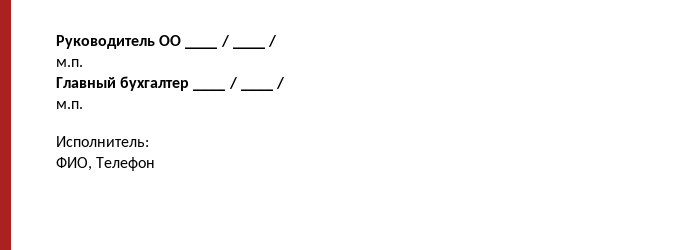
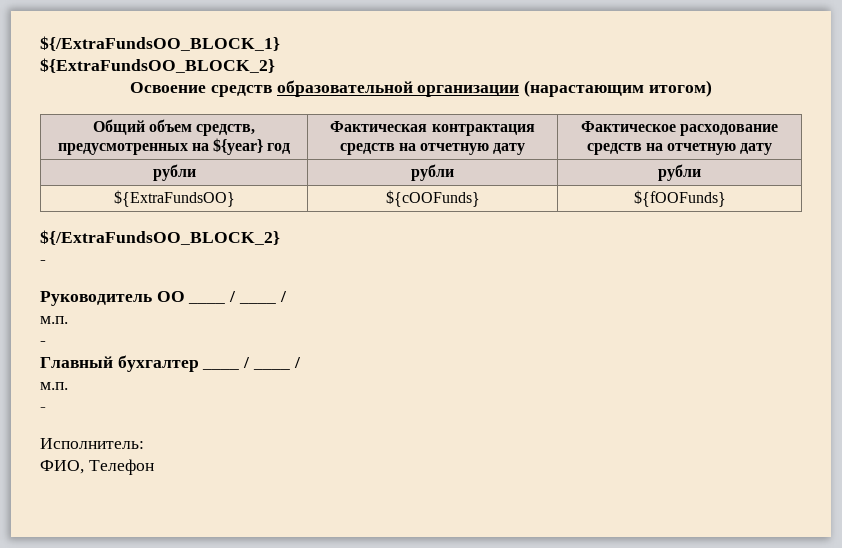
+ ${/ExtraFundsOO_BLOCK_1}
+ ${ExtraFundsOO_BLOCK_2}
+ Освоение средств образовательной организации (нарастающим итогом)
+ Общий объем средств, предусмотренных на ${year} год | Фактическая контрактация средств на отчетную дату | Фактическое расходование средств на отчетную дату
+ рубли | рубли | рубли
+ ${ExtraFundsOO} | ${cOOFunds} | ${fOOFunds}
+ ${/ExtraFundsOO_BLOCK_2}
+ -
  Руководитель ОО ____ / ____ /
  м.п.
+ -
  Главный бухгалтер ____ / ____ /
  м.п.
+ -

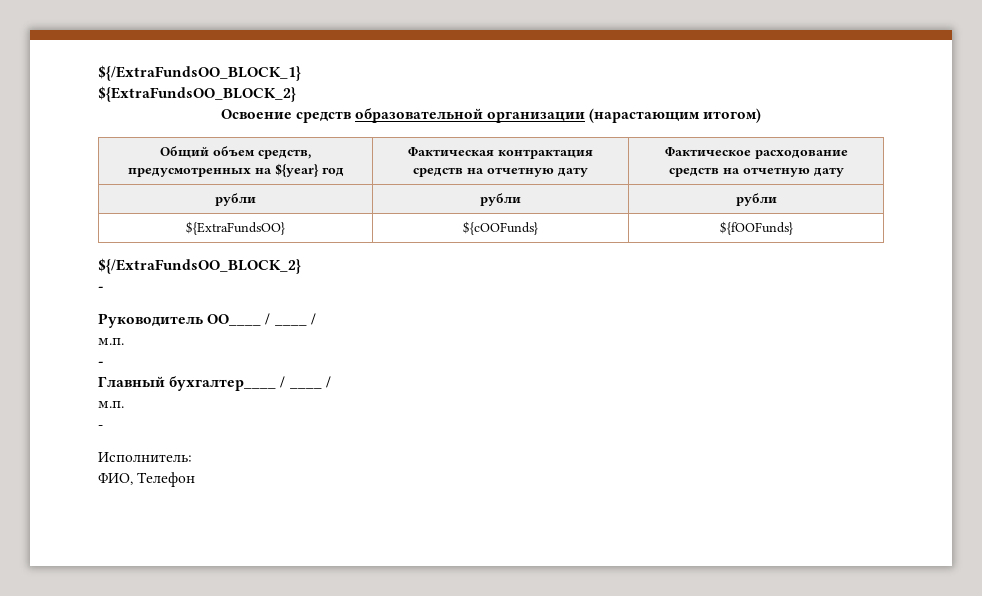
- Руководитель ОО ____ / ____ /
+ Руководитель ОО____ / ____ /
- Главный бухгалтер ____ / ____ /
+ Главный бухгалтер____ / ____ /

